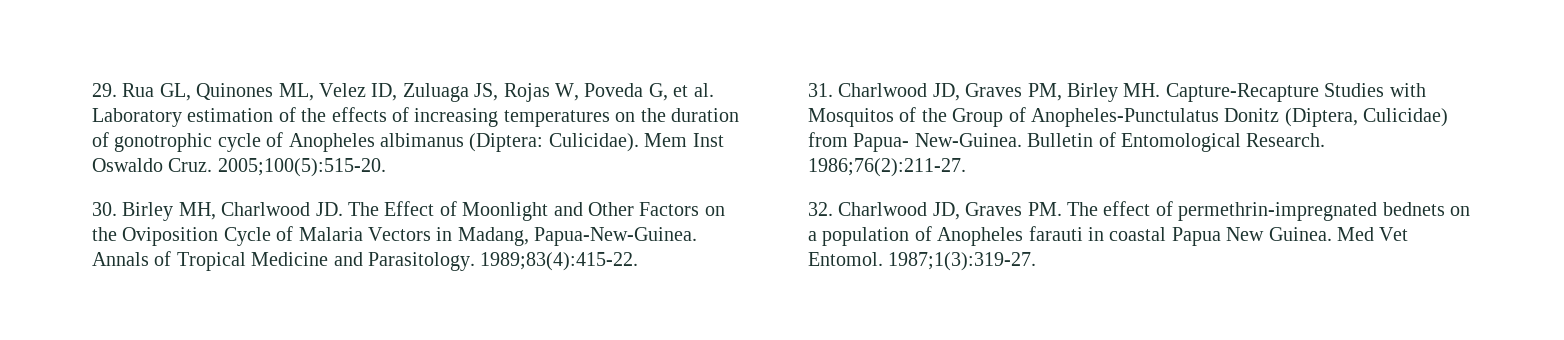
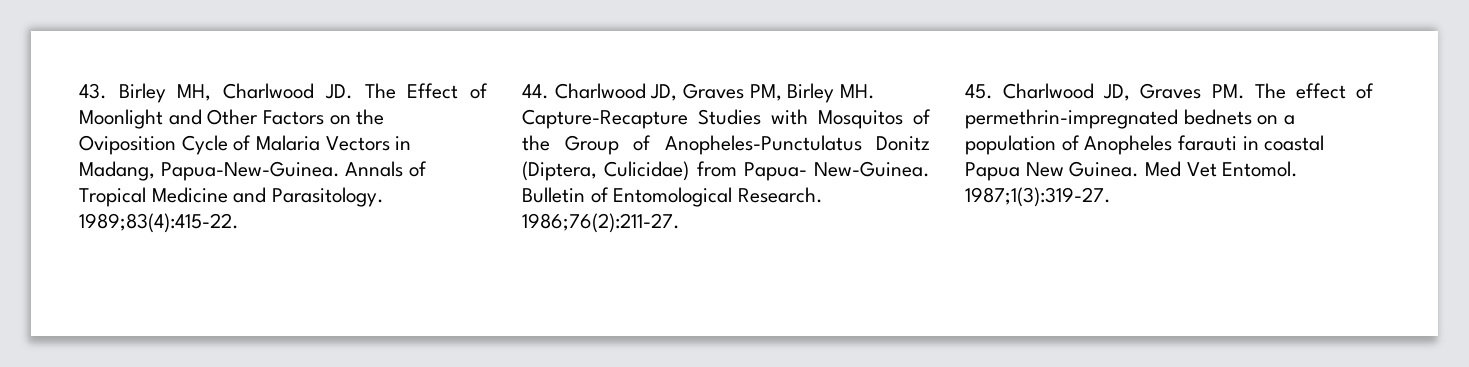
- 29. Rua GL, Quinones ML, Velez ID, Zuluaga JS, Rojas W, Poveda G, et al. Laboratory estimation of the effects of increasing temperatures on the duration of gonotrophic cycle of Anopheles albimanus (Diptera: Culicidae). Mem Inst Oswaldo Cruz. 2005;100(5):515-20.
- 30. Birley MH, Charlwood JD. The Effect of Moonlight and Other Factors on the Oviposition Cycle of Malaria Vectors in Madang, Papua-New-Guinea.
+ 43. Birley MH, Charlwood JD. The Effect of Moonlight and Other Factors on the Oviposition Cycle of Malaria Vectors in Madang, Papua-New-Guinea.
- 31. Charlwood JD, Graves PM, Birley MH. Capture-Recapture Studies with Mosquitos of the Group of Anopheles-Punctulatus Donitz (Diptera, Culicidae) from Papua- New-Guinea.
+ 44. Charlwood JD, Graves PM, Birley MH. Capture-Recapture Studies with Mosquitos of the Group of Anopheles-Punctulatus Donitz (Diptera, Culicidae) from Papua- New-Guinea.
- 32. Charlwood JD, Graves PM. The effect of permethrin-impregnated bednets on a population of Anopheles farauti in coastal Papua New Guinea.
+ 45. Charlwood JD, Graves PM. The effect of permethrin-impregnated bednets on a population of Anopheles farauti in coastal Papua New Guinea.

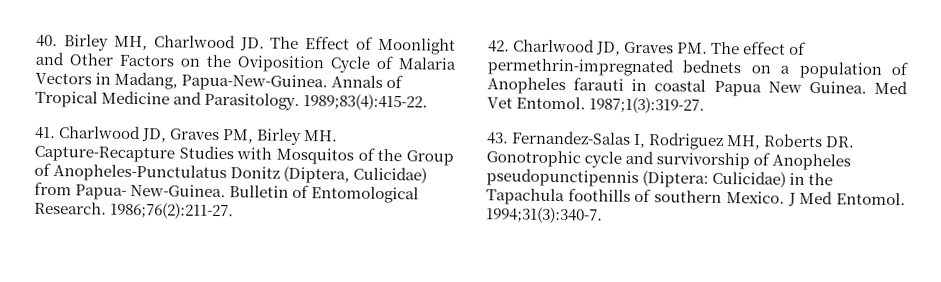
- 43. Birley MH, Charlwood JD. The Effect of Moonlight and Other Factors on the Oviposition Cycle of Malaria Vectors in Madang, Papua-New-Guinea.
+ 40. Birley MH, Charlwood JD. The Effect of Moonlight and Other Factors on the Oviposition Cycle of Malaria Vectors in Madang, Papua-New-Guinea.
- 44. Charlwood JD, Graves PM, Birley MH. Capture-Recapture Studies with Mosquitos of the Group of Anopheles-Punctulatus Donitz (Diptera, Culicidae) from Papua- New-Guinea.
+ 41. Charlwood JD, Graves PM, Birley MH. Capture-Recapture Studies with Mosquitos of the Group of Anopheles-Punctulatus Donitz (Diptera, Culicidae) from Papua- New-Guinea.
- 45. Charlwood JD, Graves PM. The effect of permethrin-impregnated bednets on a population of Anopheles farauti in coastal Papua New Guinea.
+ 42. Charlwood JD, Graves PM. The effect of permethrin-impregnated bednets on a population of Anopheles farauti in coastal Papua New Guinea.
+ 43. Fernandez-Salas I, Rodriguez MH, Roberts DR. Gonotrophic cycle and survivorship of Anopheles pseudopunctipennis (Diptera: Culicidae) in the Tapachula foothills of southern Mexico. J Med Entomol. 1994;31(3):340-7.

